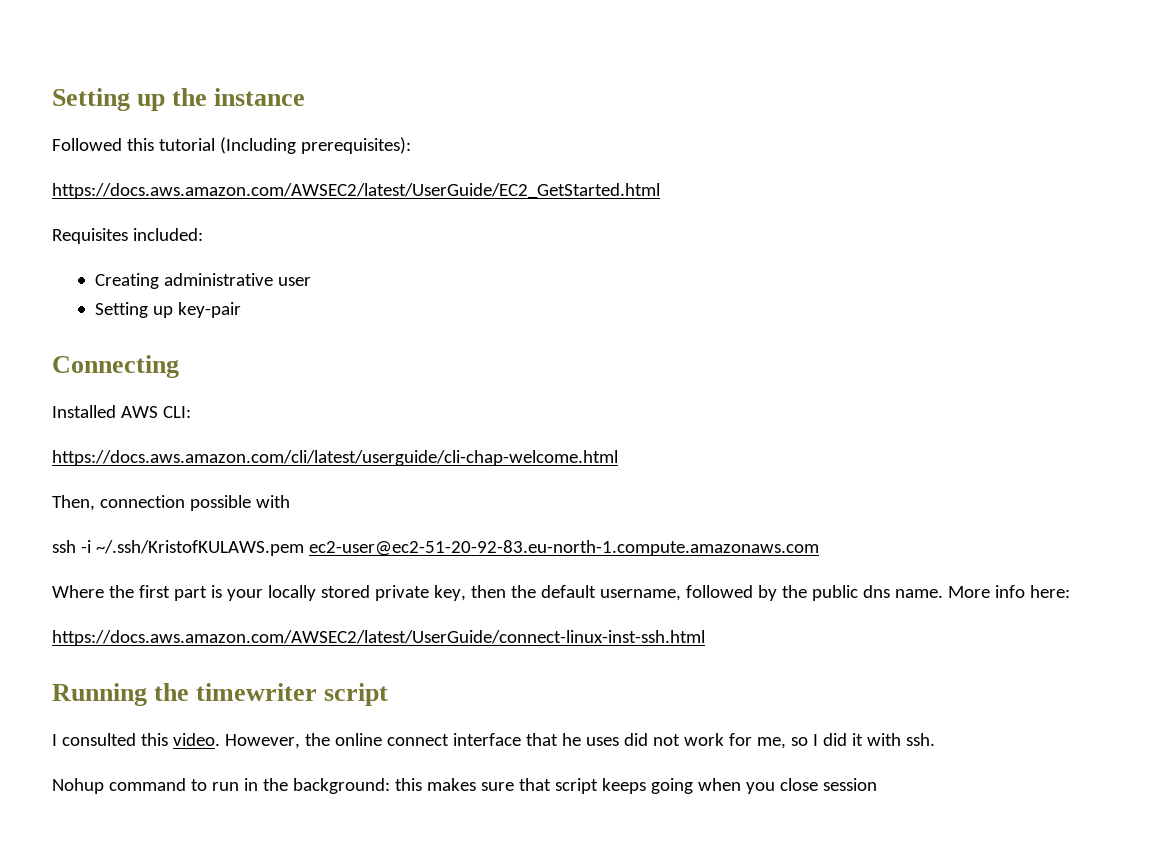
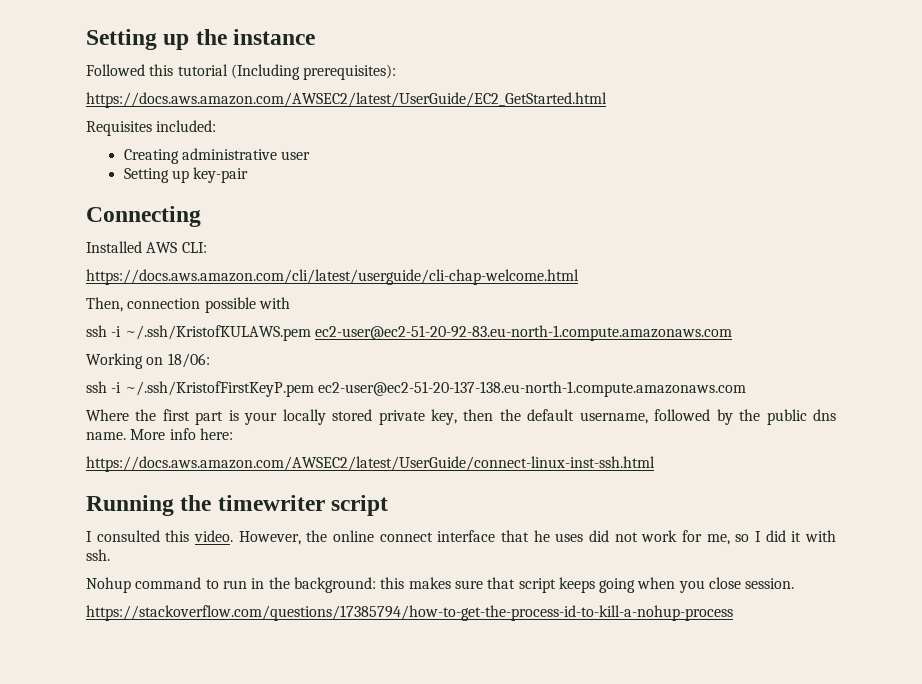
+ Working on 18/06:
+ ssh -i ~/.ssh/KristofFirstKeyP.pem ec2-user@ec2-51-20-137-138.eu-north-1.compute.amazonaws.com
- Nohup command to run in the background: this makes sure that script keeps going when you close session
+ Nohup command to run in the background: this makes sure that script keeps going when you close session.
+ https://stackoverflow.com/questions/17385794/how-to-get-the-process-id-to-kill-a-nohup-process

